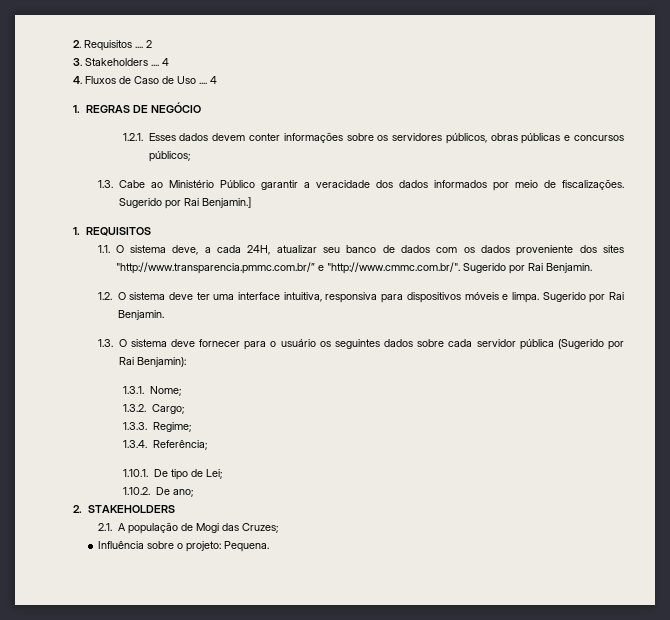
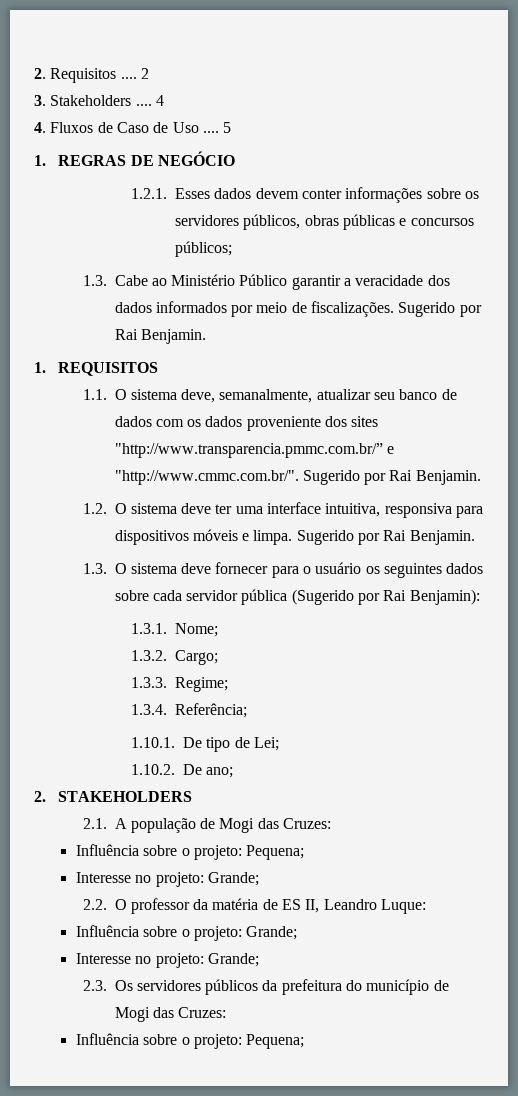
- 4. Fluxos de Caso de Uso .... 4
+ 4. Fluxos de Caso de Uso .... 5
- 1.3. Cabe ao Ministério Público garantir a veracidade dos dados informados por meio de fiscalizações. Sugerido por Rai Benjamin.]
+ 1.3. Cabe ao Ministério Público garantir a veracidade dos dados informados por meio de fiscalizações. Sugerido por Rai Benjamin.
- 1.1. O sistema deve, a cada 24H, atualizar seu banco de dados com os dados proveniente dos sites "http://www.transparencia.pmmc.com.br/” e "http://www.cmmc.com.br/". Sugerido por Rai Benjamin.
+ 1.1. O sistema deve, semanalmente, atualizar seu banco de dados com os dados proveniente dos sites "http://www.transparencia.pmmc.com.br/” e "http://www.cmmc.com.br/". Sugerido por Rai Benjamin.
- 2.1. A população de Mogi das Cruzes;
- Influência sobre o projeto: Pequena.
+ 2.1. A população de Mogi das Cruzes:
+ Influência sobre o projeto: Pequena;
+ Interesse no projeto: Grande;
+ 2.2. O professor da matéria de ES II, Leandro Luque:
+ Influência sobre o projeto: Grande;
+ Interesse no projeto: Grande;
+ 2.3. Os servidores públicos da prefeitura do município de Mogi das Cruzes:
+ Influência sobre o projeto: Pequena;

